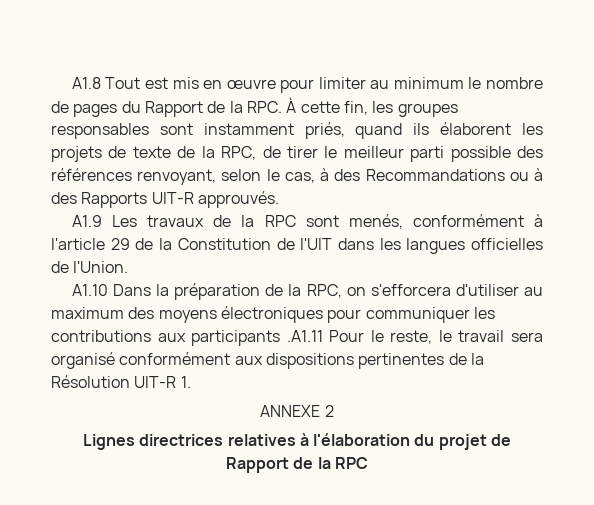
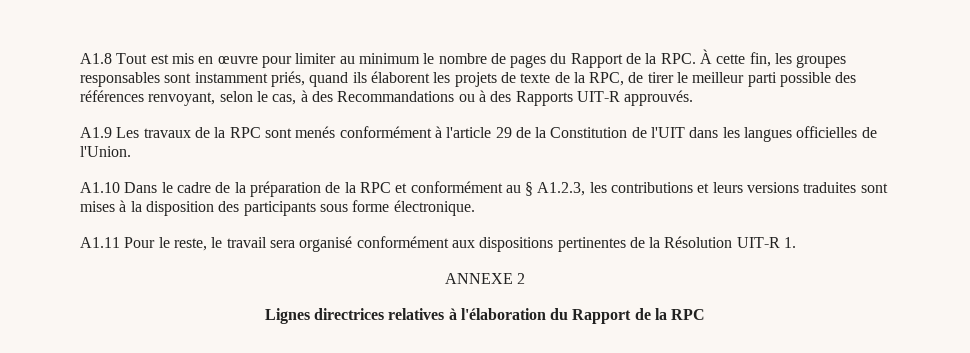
- A1.9 Les travaux de la RPC sont menés, conformément à l'article 29 de la Constitution de l'UIT dans les langues officielles de l'Union.
+ A1.9 Les travaux de la RPC sont menés conformément à l'article 29 de la Constitution de l'UIT dans les langues officielles de l'Union.
- A1.10 Dans la préparation de la RPC, on s'efforcera d'utiliser au maximum des moyens électroniques pour communiquer les contributions aux participants .A1.11 Pour le reste, le travail sera organisé conformément aux dispositions pertinentes de la Résolution UIT-R 1.
+ A1.10 Dans le cadre de la préparation de la RPC et conformément au § A1.2.3, les contributions et leurs versions traduites sont mises à la disposition des participants sous forme électronique.
+ A1.11 Pour le reste, le travail sera organisé conformément aux dispositions pertinentes de la Résolution UIT-R 1.
- Lignes directrices relatives à l'élaboration du projet de Rapport de la RPC
+ Lignes directrices relatives à l'élaboration du Rapport de la RPC

